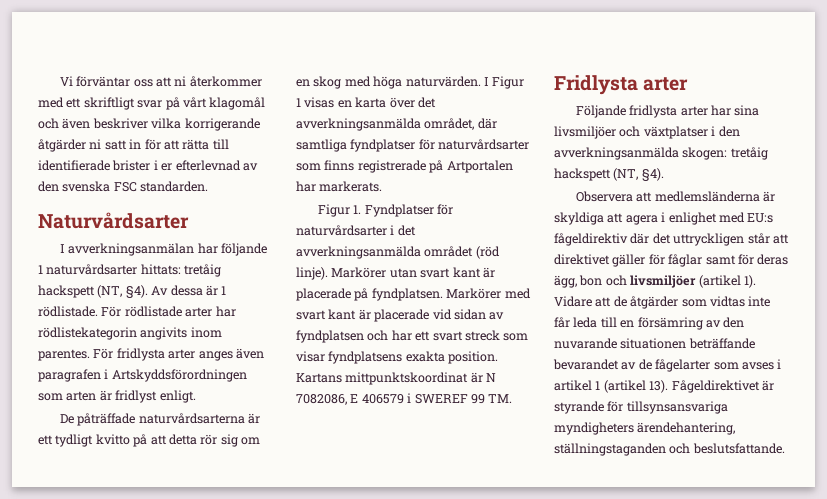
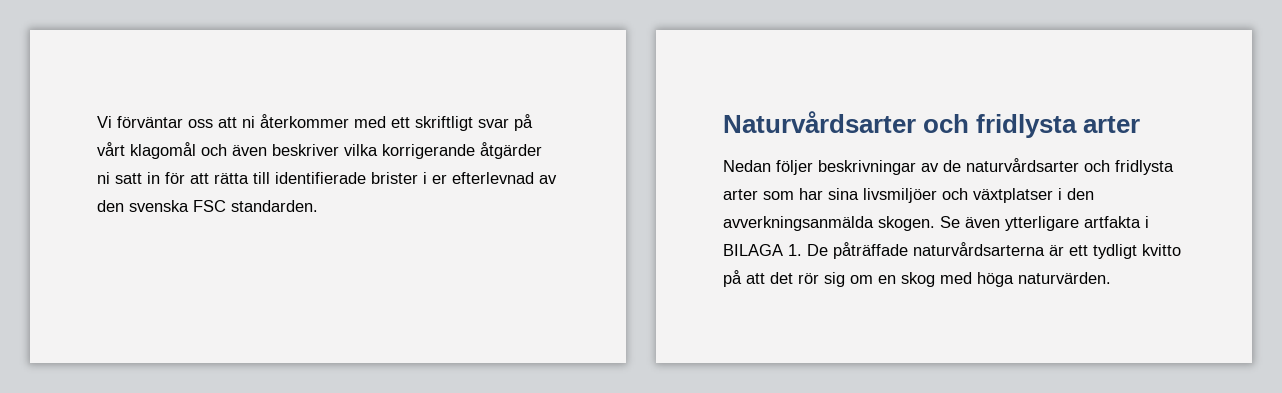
- Naturvårdsarter
- I avverkningsanmälan har följande 1 naturvårdsarter hittats: tretåig hackspett (NT, §4). Av dessa är 1 rödlistade. För rödlistade arter har rödlistekategorin angivits inom parentes. För fridlysta arter anges även paragrafen i Artskyddsförordningen som arten är fridlyst enligt.
- De påträffade naturvårdsarterna är ett tydligt kvitto på att detta rör sig om en skog med höga naturvärden. I Figur 1 visas en karta över det avverkningsanmälda området, där samtliga fyndplatser för naturvårdsarter som finns registrerade på Artportalen har markerats.
- Figur 1. Fyndplatser för naturvårdsarter i det avverkningsanmälda området (röd linje). Markörer utan svart kant är placerade på fyndplatsen. Markörer med svart kant är placerade vid sidan av fyndplatsen och har ett svart streck som visar fyndplatsens exakta position. Kartans mittpunktskoordinat är N 7082086, E 406579 i SWEREF 99 TM.
- Fridlysta arter
- Följande fridlysta arter har sina livsmiljöer och växtplatser i den avverkningsanmälda skogen: tretåig hackspett (NT, §4).
- Observera att medlemsländerna är skyldiga att agera i enlighet med EU:s fågeldirektiv där det uttryckligen står att direktivet gäller för fåglar samt för deras ägg, bon och livsmiljöer (artikel 1). Vidare att de åtgärder som vidtas inte får leda till en försämring av den nuvarande situationen beträffande bevarandet av de fågelarter som avses i artikel 1 (artikel 13). Fågeldirektivet är styrande för tillsynsansvariga myndigheters ärendehantering, ställningstaganden och beslutsfattande.
+ Naturvårdsarter och fridlysta arter
+ Nedan följer beskrivningar av de naturvårdsarter och fridlysta arter som har sina livsmiljöer och växtplatser i den avverkningsanmälda skogen. Se även ytterligare artfakta i BILAGA 1. De påträffade naturvårdsarterna är ett tydligt kvitto på att det rör sig om en skog med höga naturvärden.

